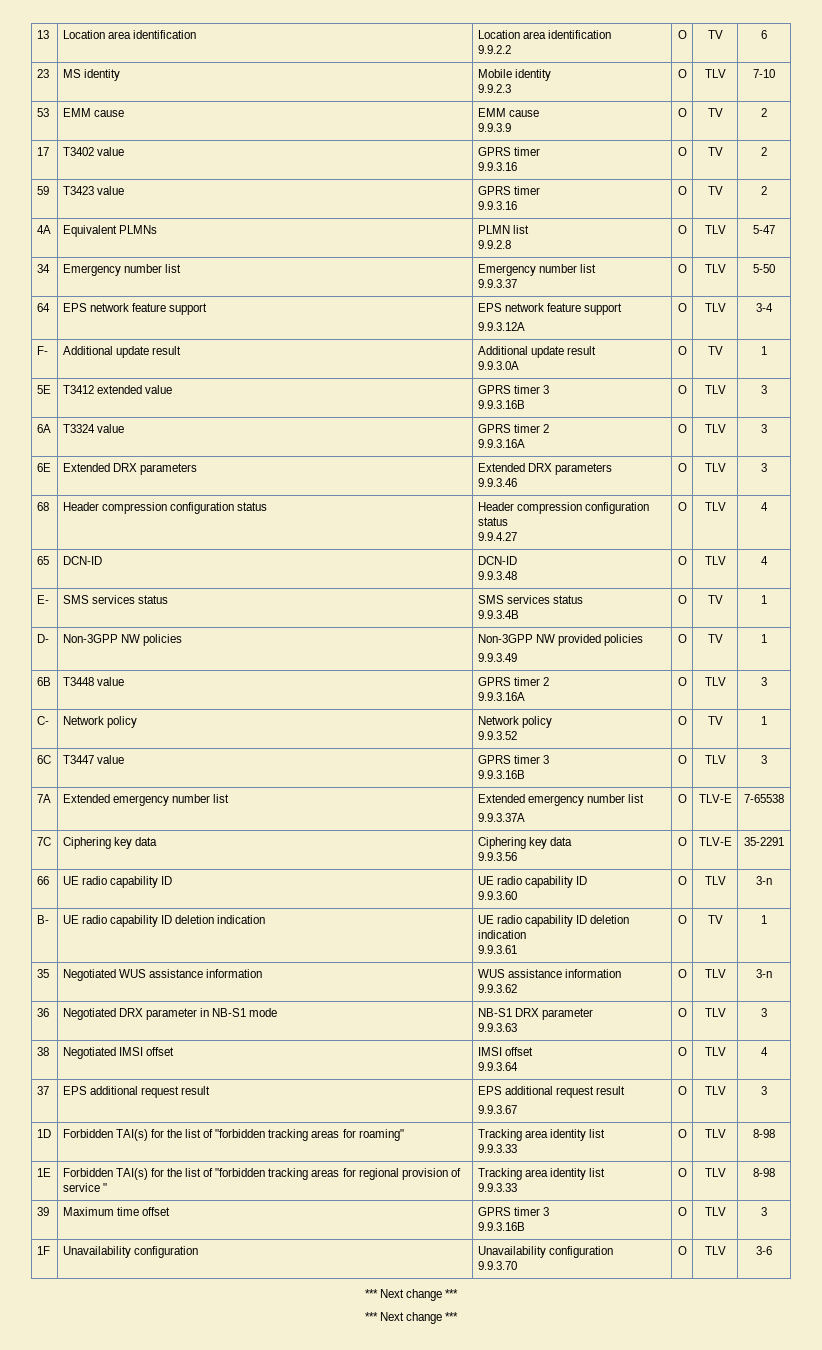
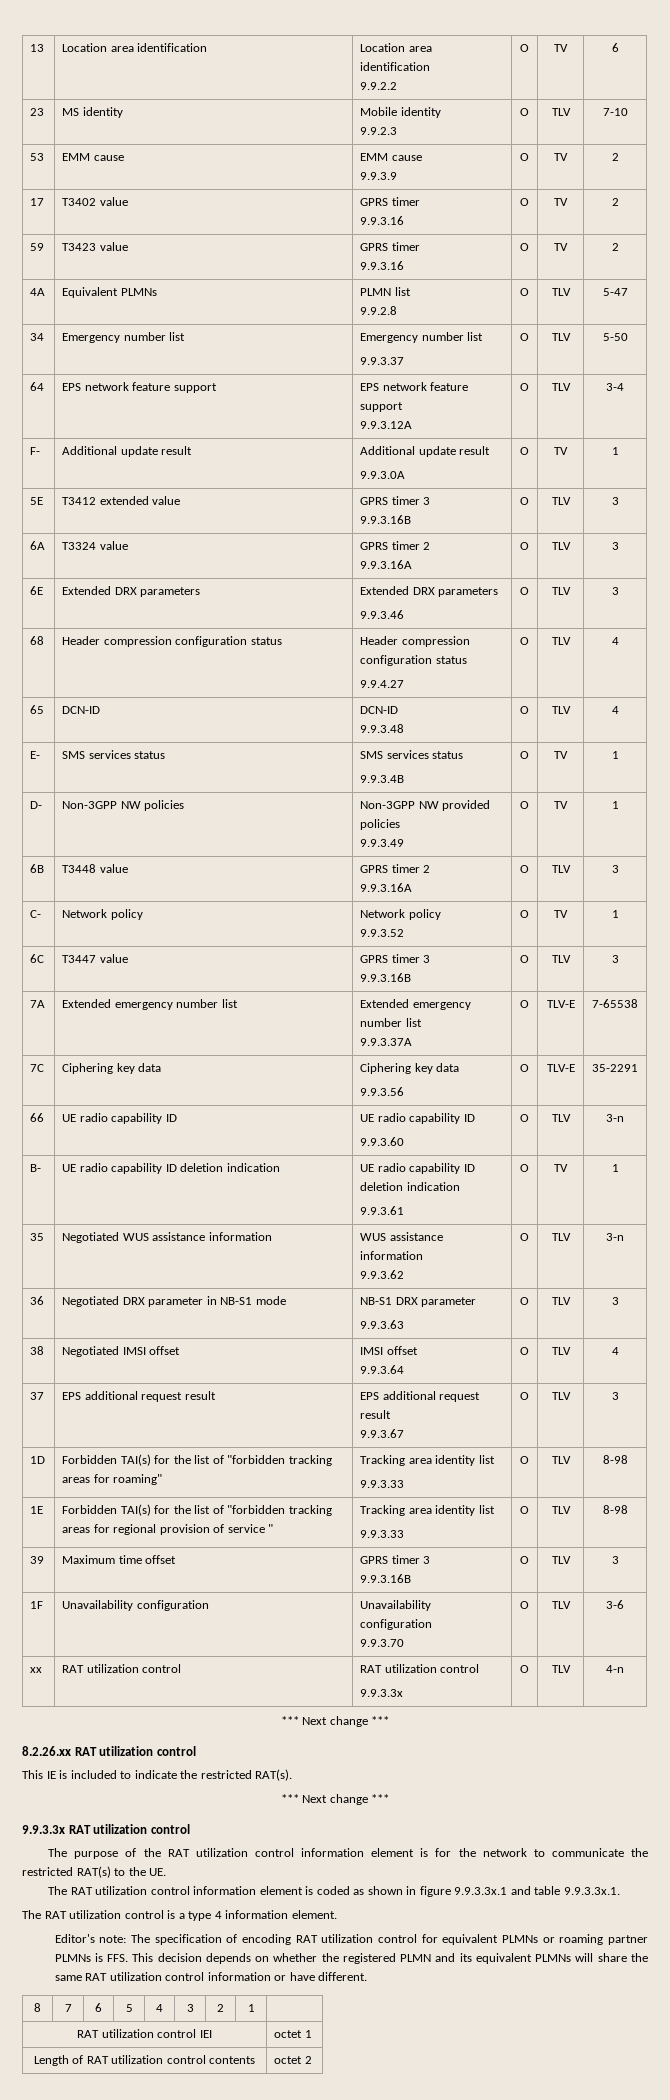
  1F | Unavailability configuration | Unavailability configuration
  9.9.3.70 | O | TLV | 3-6
+ xx | RAT utilization control | RAT utilization control
+ 9.9.3.3x | O | TLV | 4-n
  *** Next change ***
+ 8.2.26.xx RAT utilization control
+ This IE is included to indicate the restricted RAT(s).
  *** Next change ***
+ 9.9.3.3x RAT utilization control
+ The purpose of the RAT utilization control information element is for the network to communicate the restricted RAT(s) to the UE.
+ The RAT utilization control information element is coded as shown in figure 9.9.3.3x.1 and table 9.9.3.3x.1.
+ The RAT utilization control is a type 4 information element.
+ Editor's note: The specification of encoding RAT utilization control for equivalent PLMNs or roaming partner PLMNs is FFS. This decision depends on whether the registered PLMN and its equivalent PLMNs will share the same RAT utilization control information or have different.
+ 8 | 7 | 6 | 5 | 4 | 3 | 2 | 1 |
+ RAT utilization control IEI | octet 1
+ Length of RAT utilization control contents | octet 2

